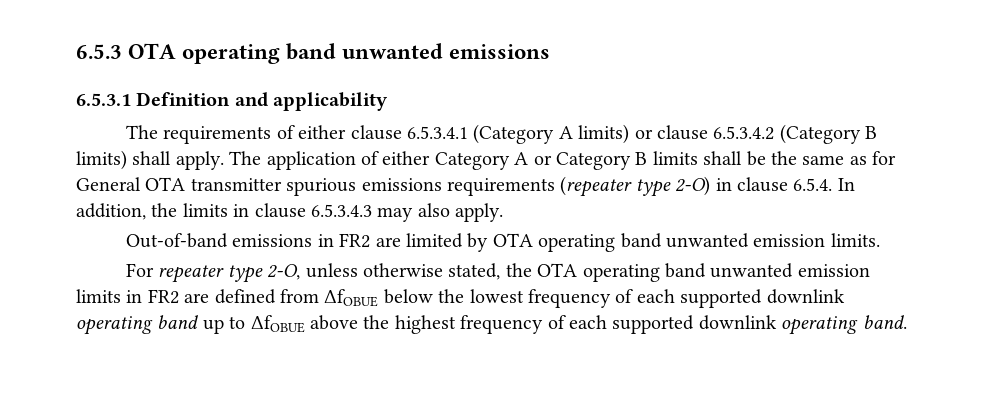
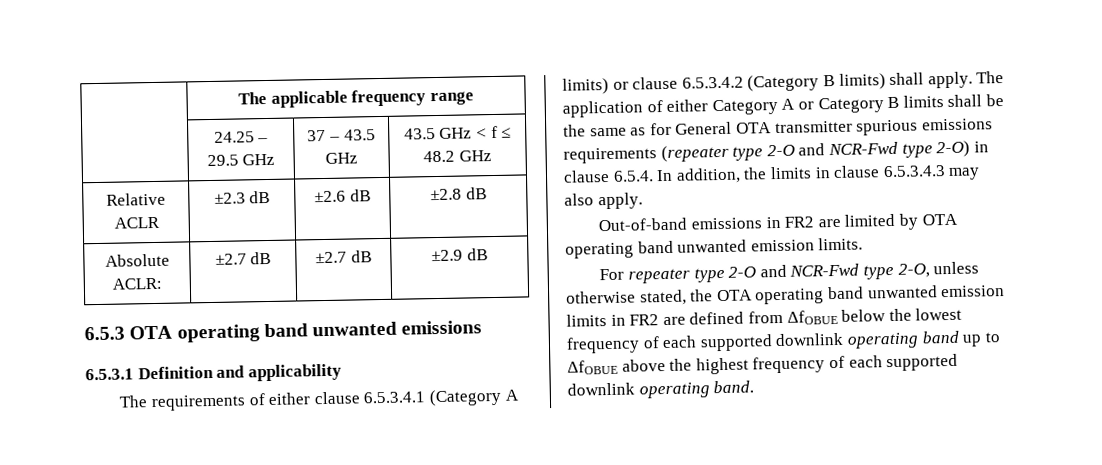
+ | The applicable frequency range
+ | 24.25 – 29.5 GHz | 37 – 43.5 GHz | 43.5 GHz < f ≤ 48.2 GHz
+ Relative ACLR | ±2.3 dB | ±2.6 dB | ±2.8 dB
+ Absolute ACLR: | ±2.7 dB | ±2.7 dB | ±2.9 dB
- The application of either Category A or Category B limits shall be the same as for General OTA transmitter spurious emissions requirements (repeater type 2-O) in clause 6.5.4. In addition, the limits in clause 6.5.3.4.3 may also apply.
+ The application of either Category A or Category B limits shall be the same as for General OTA transmitter spurious emissions requirements (repeater type 2-O and NCR-Fwd type 2-O) in clause 6.5.4. In addition, the limits in clause 6.5.3.4.3 may also apply.
- For repeater type 2-O, unless otherwise stated, the OTA operating band unwanted emission limits in FR2 are defined from ΔfOBUE below the lowest frequency of each supported downlink operating band up to ΔfOBUE above the highest frequency of each supported downlink operating band.
+ For repeater type 2-O and NCR-Fwd type 2-O, unless otherwise stated, the OTA operating band unwanted emission limits in FR2 are defined from ΔfOBUE below the lowest frequency of each supported downlink operating band up to ΔfOBUE above the highest frequency of each supported downlink operating band.

